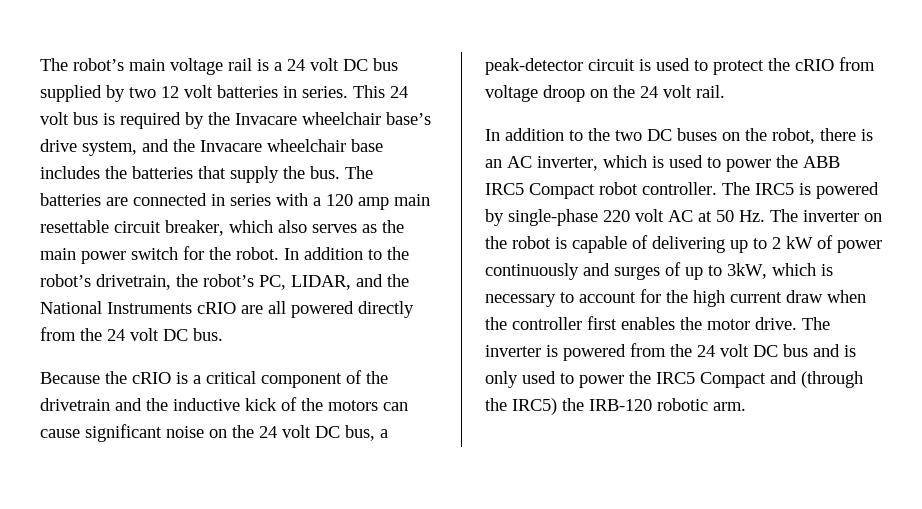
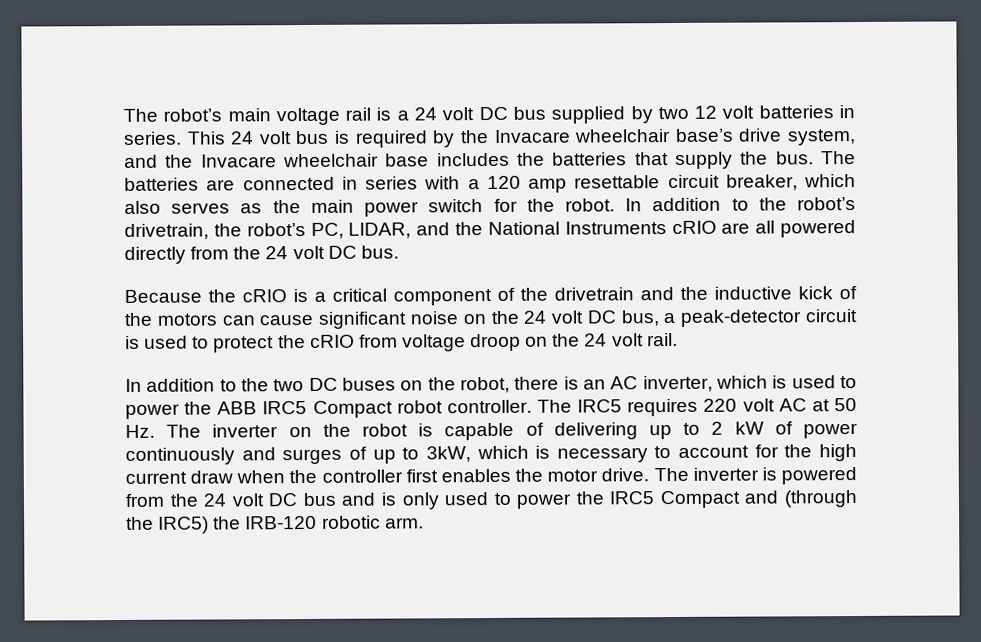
- The batteries are connected in series with a 120 amp main resettable circuit breaker, which also serves as the main power switch for the robot.
+ The batteries are connected in series with a 120 amp resettable circuit breaker, which also serves as the main power switch for the robot.
- The IRC5 is powered by single-phase 220 volt AC at 50 Hz. The inverter on the robot is capable of delivering up to 2 kW of power continuously and surges of up to 3kW, which is necessary to account for the high current draw when the controller first enables the motor drive.
+ The IRC5 requires 220 volt AC at 50 Hz. The inverter on the robot is capable of delivering up to 2 kW of power continuously and surges of up to 3kW, which is necessary to account for the high current draw when the controller first enables the motor drive.

